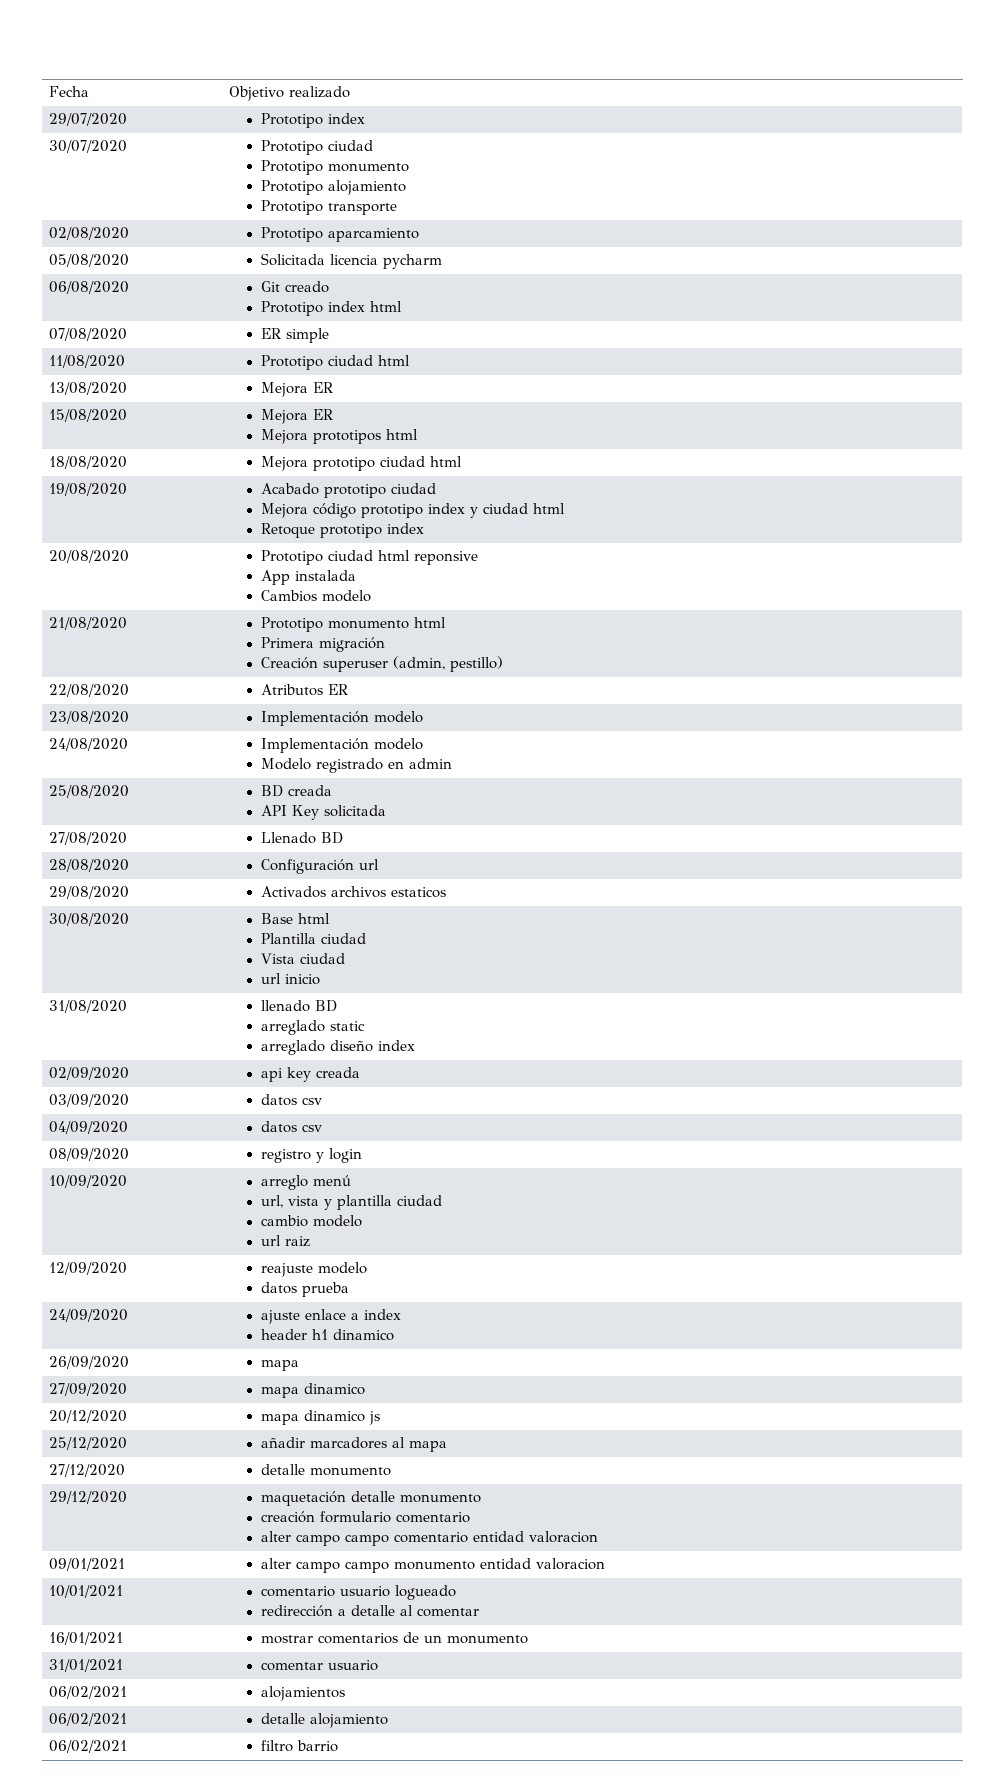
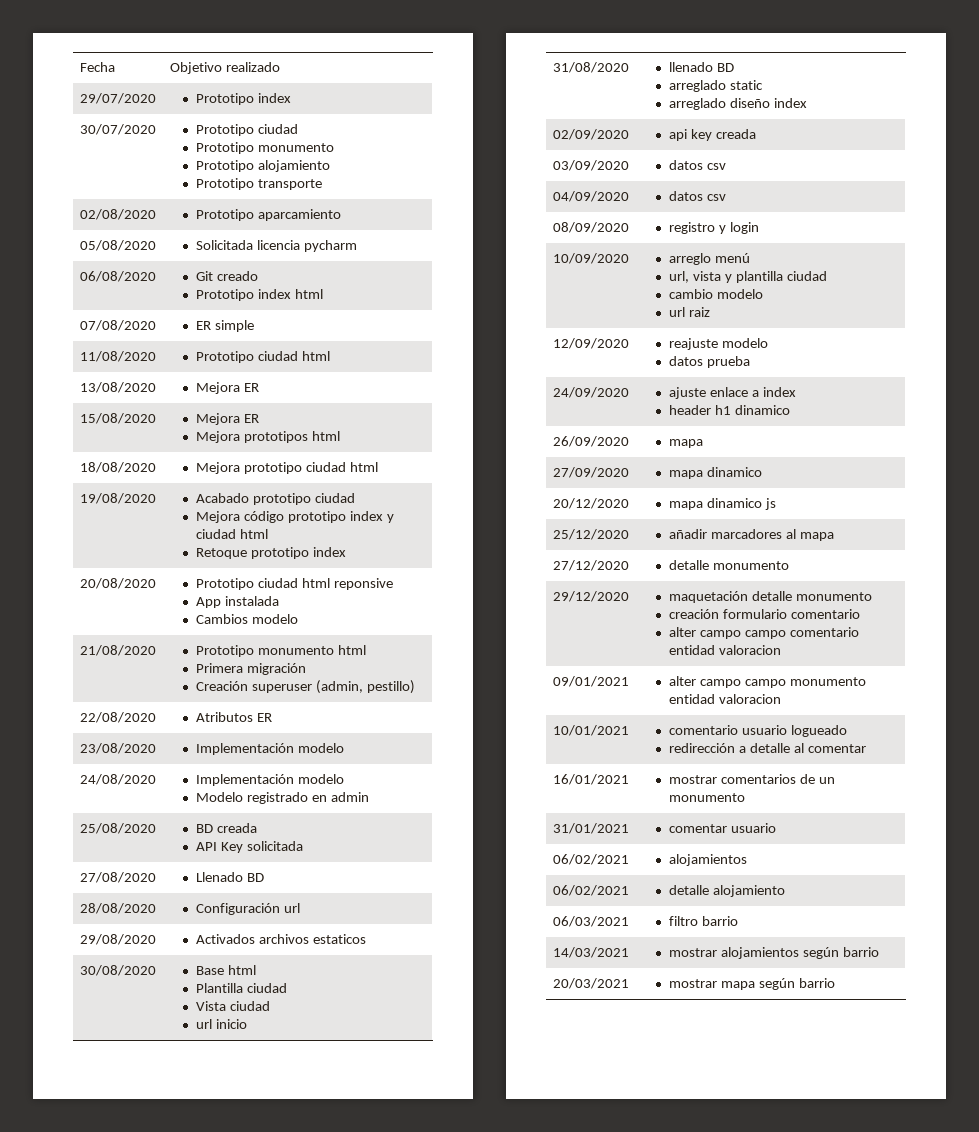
- 06/02/2021 | filtro barrio
+ 06/03/2021 | filtro barrio
+ 14/03/2021 | mostrar alojamientos según barrio
+ 20/03/2021 | mostrar mapa según barrio

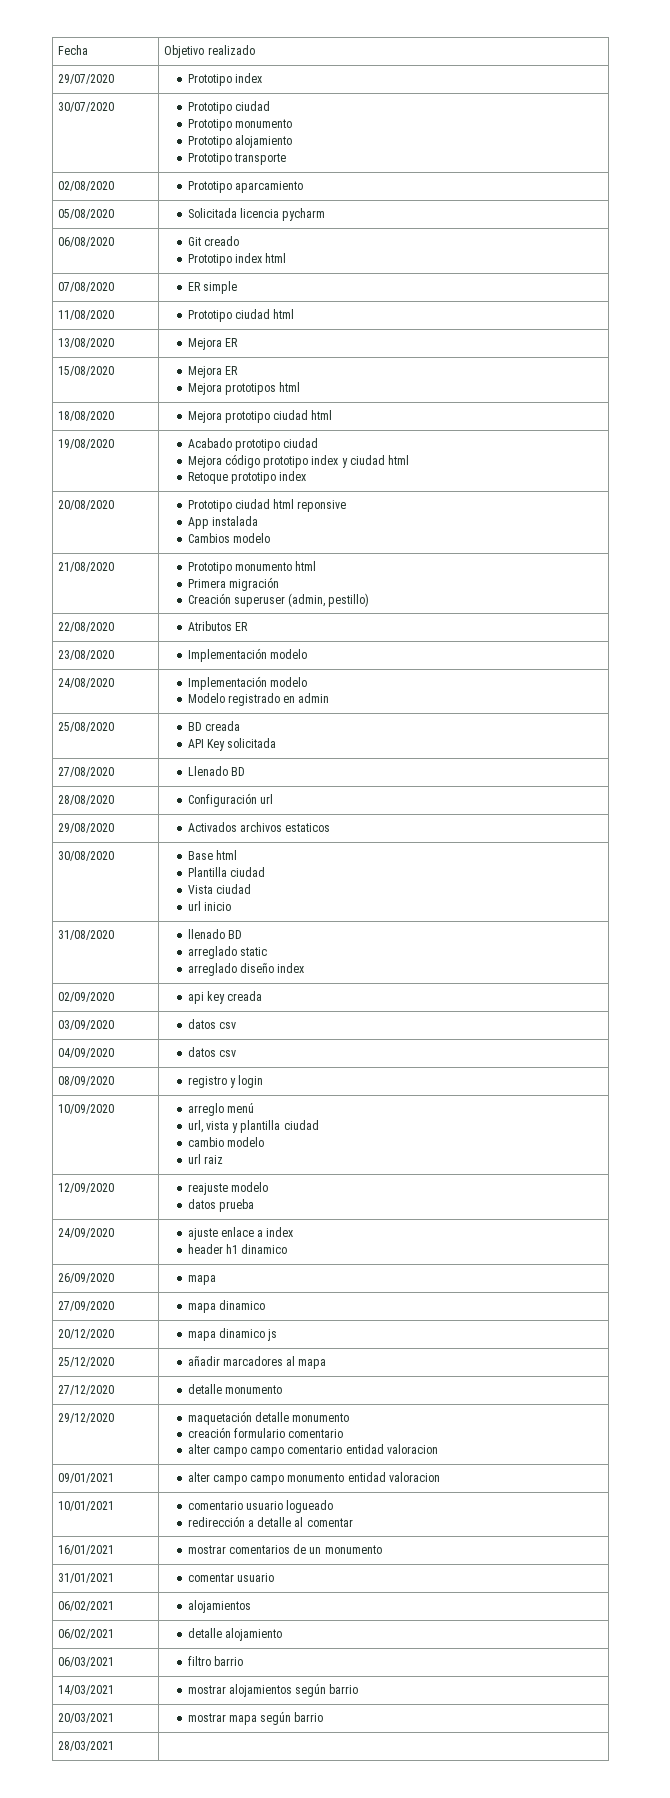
+ 28/03/2021 |

